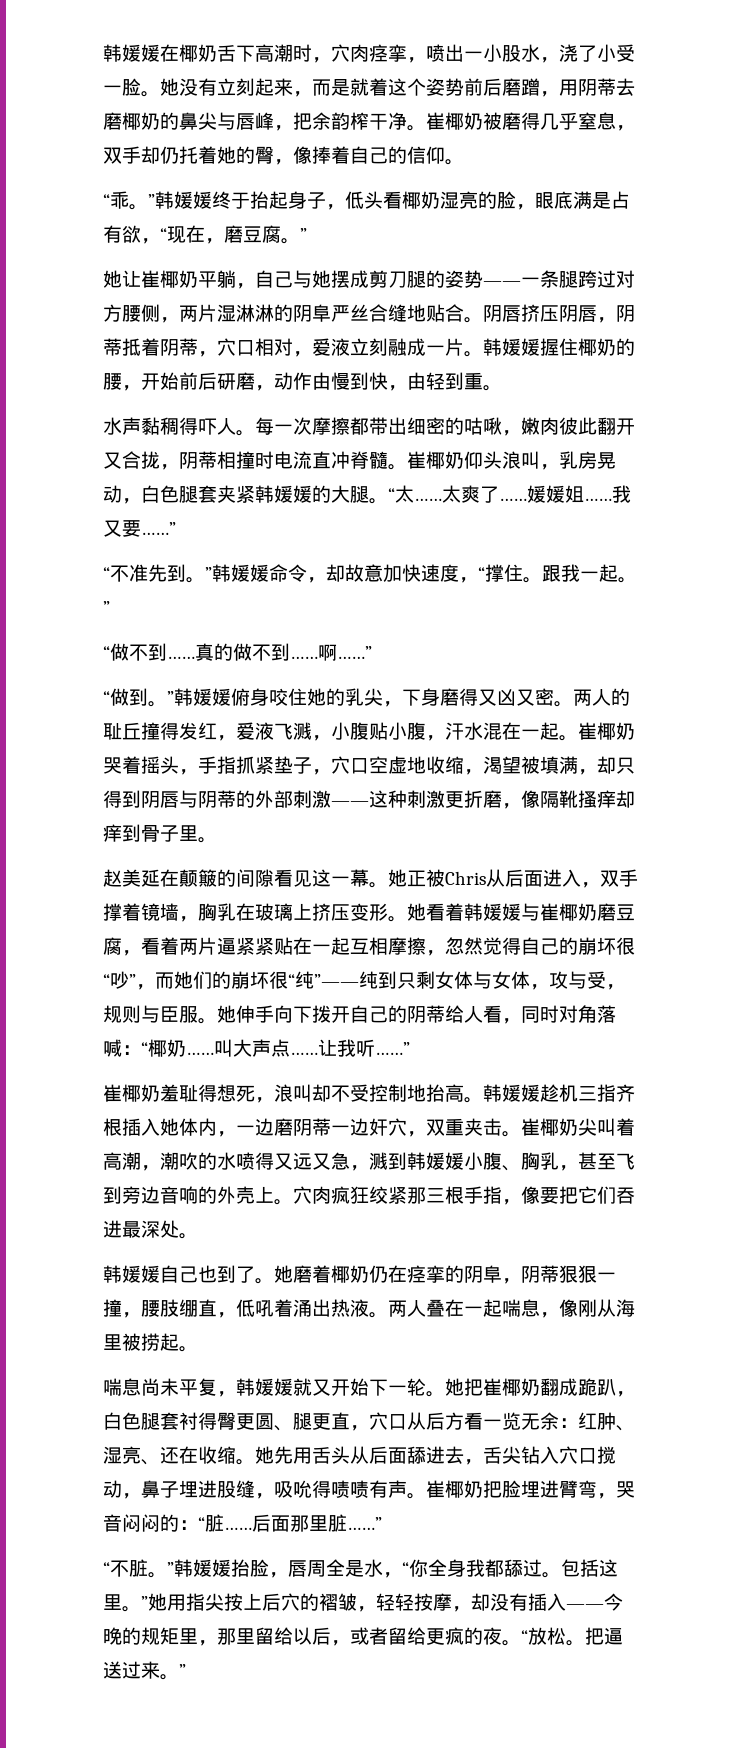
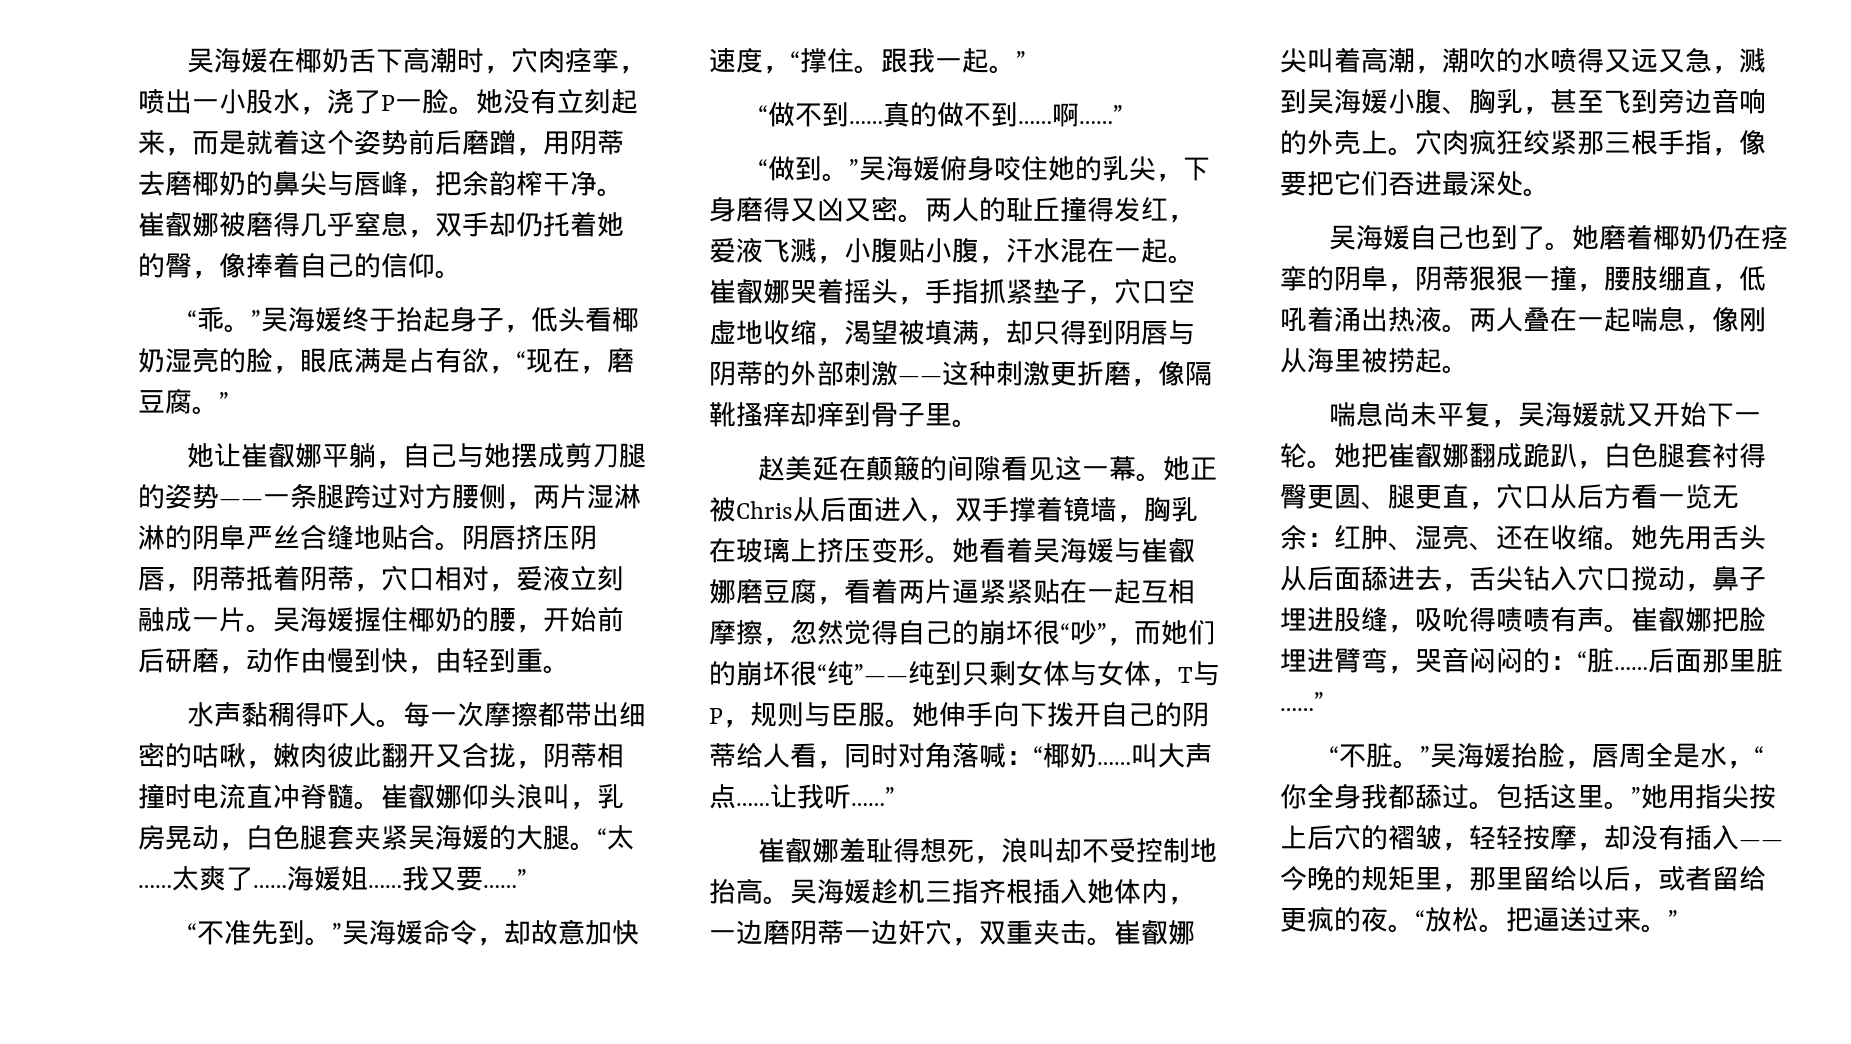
- 韩媛媛在椰奶舌下高潮时，穴肉痉挛，喷出一小股水，浇了小受一脸。
+ 吴海媛在椰奶舌下高潮时，穴肉痉挛，喷出一小股水，浇了P一脸。
- 崔椰奶被磨得几乎窒息，双手却仍托着她的臀，像捧着自己的信仰。
+ 崔叡娜被磨得几乎窒息，双手却仍托着她的臀，像捧着自己的信仰。
- “乖。”韩媛媛终于抬起身子，低头看椰奶湿亮的脸，眼底满是占有欲，“现在，磨豆腐。”
+ “乖。”吴海媛终于抬起身子，低头看椰奶湿亮的脸，眼底满是占有欲，“现在，磨豆腐。”
- 她让崔椰奶平躺，自己与她摆成剪刀腿的姿势——一条腿跨过对方腰侧，两片湿淋淋的阴阜严丝合缝地贴合。
+ 她让崔叡娜平躺，自己与她摆成剪刀腿的姿势——一条腿跨过对方腰侧，两片湿淋淋的阴阜严丝合缝地贴合。
- 韩媛媛握住椰奶的腰，开始前后研磨，动作由慢到快，由轻到重。
+ 吴海媛握住椰奶的腰，开始前后研磨，动作由慢到快，由轻到重。
- 崔椰奶仰头浪叫，乳房晃动，白色腿套夹紧韩媛媛的大腿。
+ 崔叡娜仰头浪叫，乳房晃动，白色腿套夹紧吴海媛的大腿。
- 媛媛姐……
+ 海媛姐……
- “不准先到。”韩媛媛命令，却故意加快速度，“撑住。
+ “不准先到。”吴海媛命令，却故意加快速度，“撑住。
- “做到。”韩媛媛俯身咬住她的乳尖，下身磨得又凶又密。
+ “做到。”吴海媛俯身咬住她的乳尖，下身磨得又凶又密。
- 崔椰奶哭着摇头，手指抓紧垫子，穴口空虚地收缩，渴望被填满，却只得到阴唇与阴蒂的外部刺激——这种刺激更折磨，像隔靴搔痒却痒到骨子里。
+ 崔叡娜哭着摇头，手指抓紧垫子，穴口空虚地收缩，渴望被填满，却只得到阴唇与阴蒂的外部刺激——这种刺激更折磨，像隔靴搔痒却痒到骨子里。
- 她看着韩媛媛与崔椰奶磨豆腐，看着两片逼紧紧贴在一起互相摩擦，忽然觉得自己的崩坏很“吵”，而她们的崩坏很“纯”——纯到只剩女体与女体，攻与受，规则与臣服。
+ 她看着吴海媛与崔叡娜磨豆腐，看着两片逼紧紧贴在一起互相摩擦，忽然觉得自己的崩坏很“吵”，而她们的崩坏很“纯”——纯到只剩女体与女体，T与P，规则与臣服。
- 崔椰奶羞耻得想死，浪叫却不受控制地抬高。
+ 崔叡娜羞耻得想死，浪叫却不受控制地抬高。
- 韩媛媛趁机三指齐根插入她体内，一边磨阴蒂一边奸穴，双重夹击。
+ 吴海媛趁机三指齐根插入她体内，一边磨阴蒂一边奸穴，双重夹击。
- 崔椰奶尖叫着高潮，潮吹的水喷得又远又急，溅到韩媛媛小腹、胸乳，甚至飞到旁边音响的外壳上。
+ 崔叡娜尖叫着高潮，潮吹的水喷得又远又急，溅到吴海媛小腹、胸乳，甚至飞到旁边音响的外壳上。
- 韩媛媛自己也到了。
+ 吴海媛自己也到了。
- 喘息尚未平复，韩媛媛就又开始下一轮。
+ 喘息尚未平复，吴海媛就又开始下一轮。
- 她把崔椰奶翻成跪趴，白色腿套衬得臀更圆、腿更直，穴口从后方看一览无余：红肿、湿亮、还在收缩。
+ 她把崔叡娜翻成跪趴，白色腿套衬得臀更圆、腿更直，穴口从后方看一览无余：红肿、湿亮、还在收缩。
- 崔椰奶把脸埋进臂弯，哭音闷闷的：“脏……
+ 崔叡娜把脸埋进臂弯，哭音闷闷的：“脏……
- “不脏。”韩媛媛抬脸，唇周全是水，“你全身我都舔过。
+ “不脏。”吴海媛抬脸，唇周全是水，“你全身我都舔过。

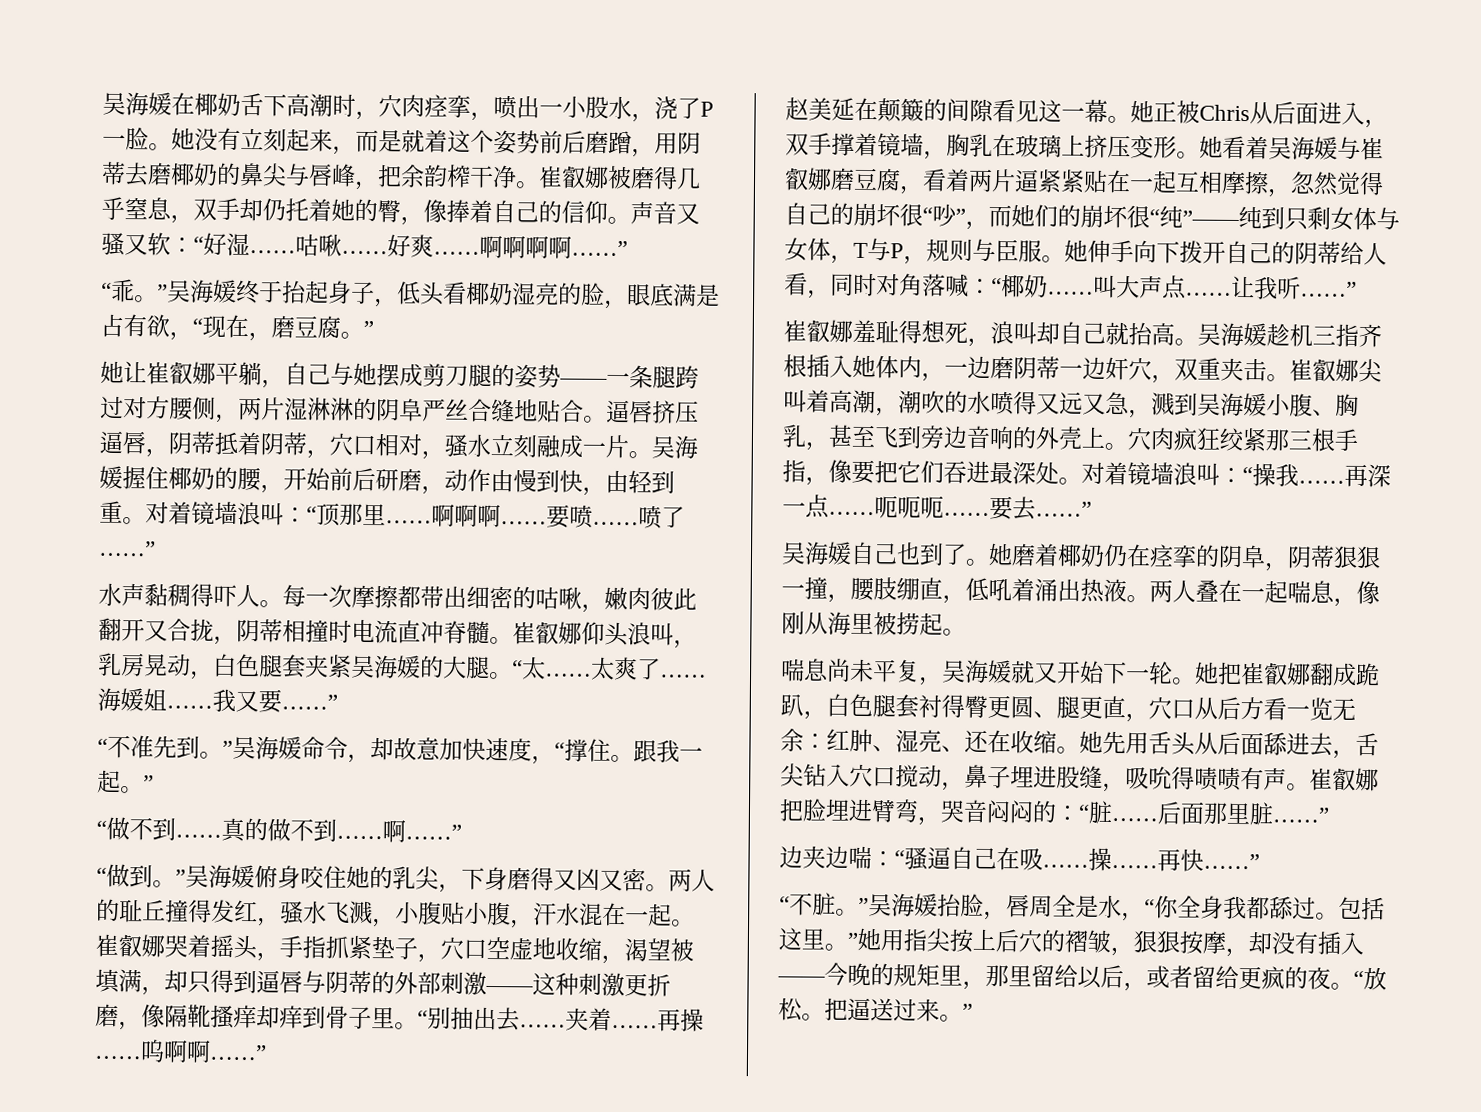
+ 声音又骚又软：“好湿……咕啾……好爽……啊啊啊啊……”
- 阴唇挤压阴唇，阴蒂抵着阴蒂，穴口相对，爱液立刻融成一片。
+ 逼唇挤压逼唇，阴蒂抵着阴蒂，穴口相对，骚水立刻融成一片。
+ 对着镜墙浪叫：“顶那里……啊啊啊……要喷……喷了……”
- 两人的耻丘撞得发红，爱液飞溅，小腹贴小腹，汗水混在一起。
+ 两人的耻丘撞得发红，骚水飞溅，小腹贴小腹，汗水混在一起。
- 崔叡娜哭着摇头，手指抓紧垫子，穴口空虚地收缩，渴望被填满，却只得到阴唇与阴蒂的外部刺激——这种刺激更折磨，像隔靴搔痒却痒到骨子里。
+ 崔叡娜哭着摇头，手指抓紧垫子，穴口空虚地收缩，渴望被填满，却只得到逼唇与阴蒂的外部刺激——这种刺激更折磨，像隔靴搔痒却痒到骨子里。“别抽出去……夹着……再操……呜啊啊……”
- 崔叡娜羞耻得想死，浪叫却不受控制地抬高。
+ 崔叡娜羞耻得想死，浪叫却自己就抬高。
+ 对着镜墙浪叫：“操我……再深一点……呃呃呃……要去……”
+ 边夹边喘：“骚逼自己在吸……操……再快……”
- 包括这里。”她用指尖按上后穴的褶皱，轻轻按摩，却没有插入——今晚的规矩里，那里留给以后，或者留给更疯的夜。
+ 包括这里。”她用指尖按上后穴的褶皱，狠狠按摩，却没有插入——今晚的规矩里，那里留给以后，或者留给更疯的夜。

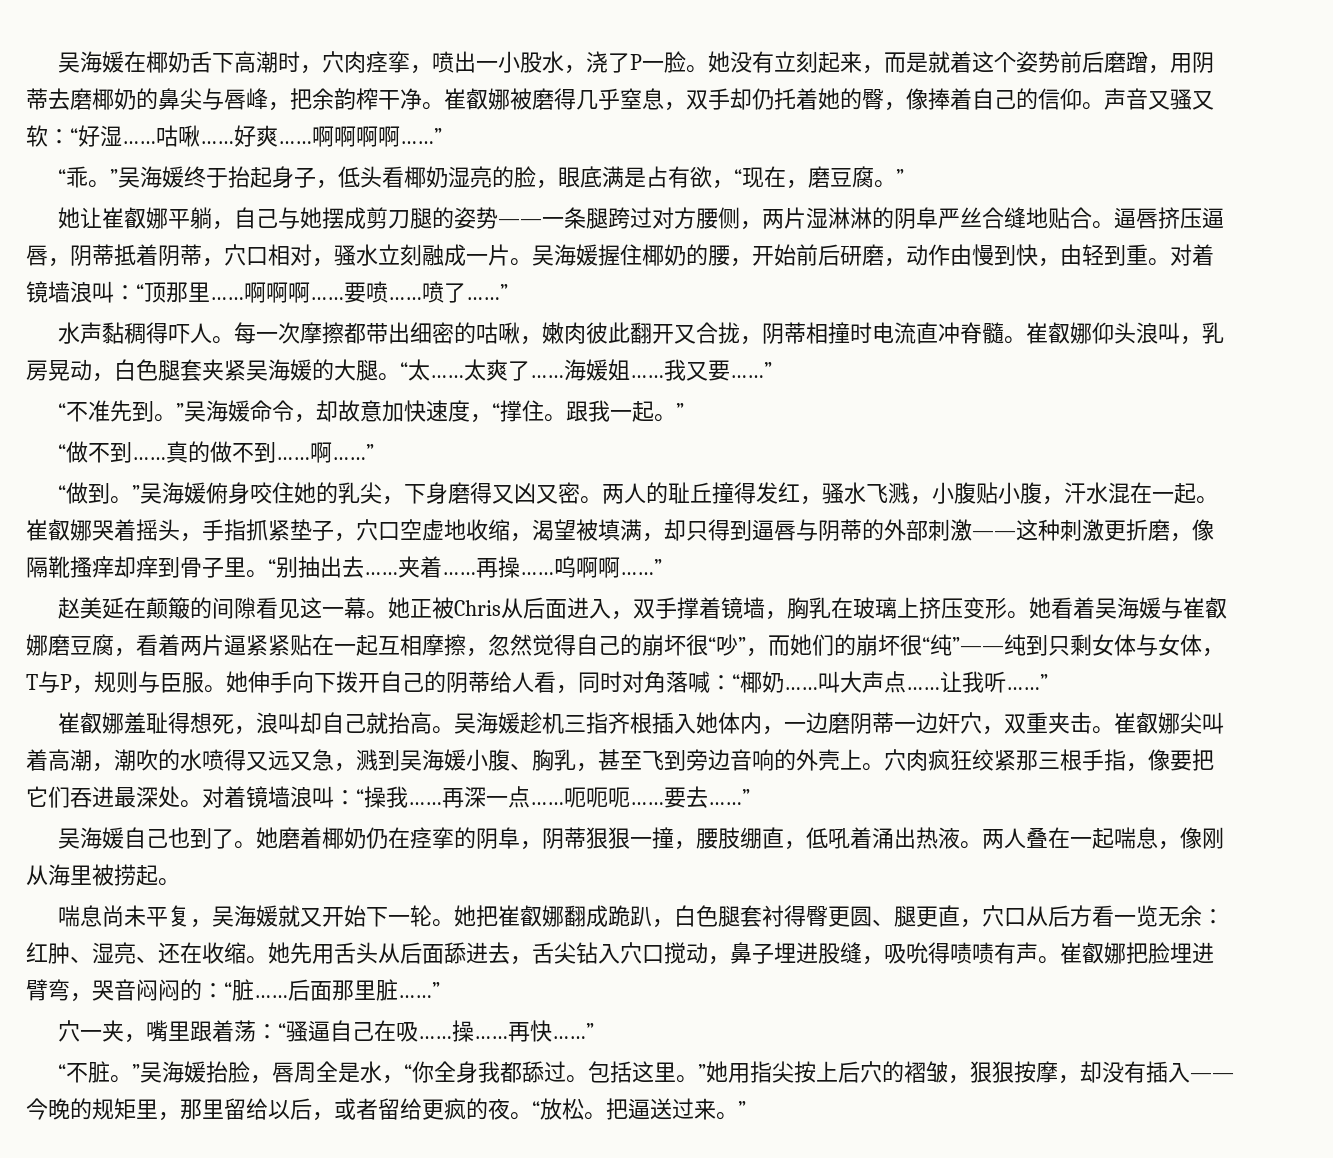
- 边夹边喘：“骚逼自己在吸……
+ 穴一夹，嘴里跟着荡：“骚逼自己在吸……

